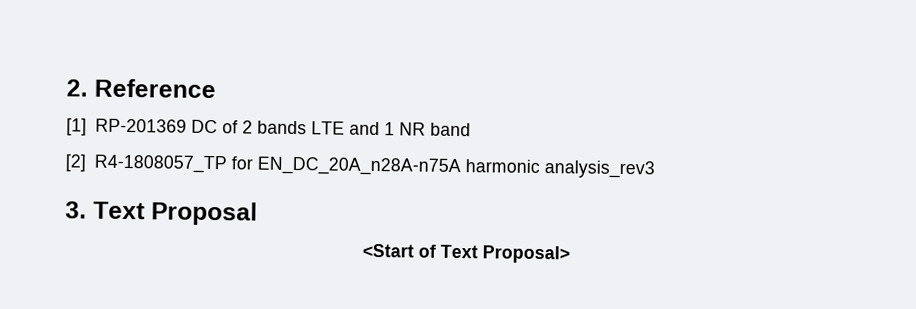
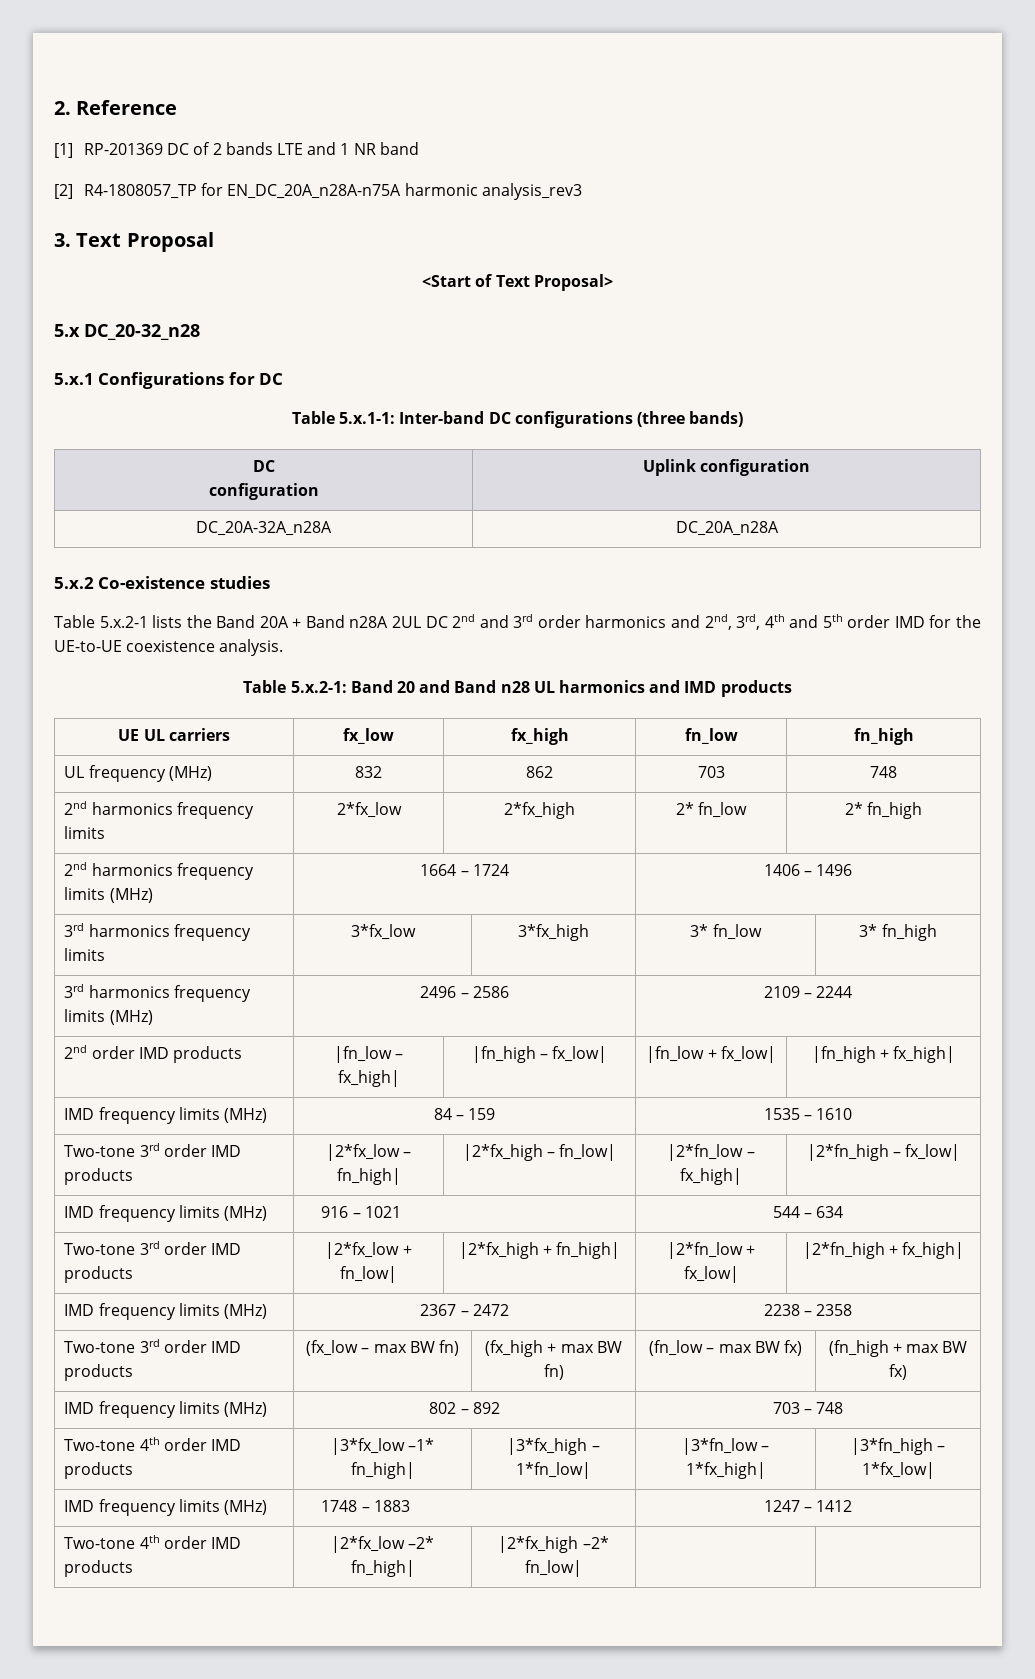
+ 5.x DC_20-32_n28
+ 5.x.1 Configurations for DC
+ Table 5.x.1-1: Inter-band DC configurations (three bands)
+ DC
+ configuration | Uplink configuration
+ DC_20A-32A_n28A | DC_20A_n28A
+ 5.x.2 Co-existence studies
+ Table 5.x.2-1 lists the Band 20A + Band n28A 2UL DC 2nd and 3rd order harmonics and 2nd, 3rd, 4th and 5th order IMD for the UE-to-UE coexistence analysis.
+ Table 5.x.2-1: Band 20 and Band n28 UL harmonics and IMD products
+ UE UL carriers | fx_low | fx_high | fn_low | fn_high
+ UL frequency (MHz) | 832 | 862 | 703 | 748
+ 2nd harmonics frequency limits | 2*fx_low | 2*fx_high | 2* fn_low | 2* fn_high
+ 2nd harmonics frequency limits (MHz) | 1664 – 1724 | 1406 – 1496
+ 3rd harmonics frequency limits | 3*fx_low | 3*fx_high | 3* fn_low | 3* fn_high
+ 3rd harmonics frequency limits (MHz) | 2496 – 2586 | 2109 – 2244
+ 2nd order IMD products | |fn_low – fx_high| | |fn_high – fx_low| | |fn_low + fx_low| | |fn_high + fx_high|
+ IMD frequency limits (MHz) | 84 – 159 | 1535 – 1610
+ Two-tone 3rd order IMD products | |2*fx_low – fn_high| | |2*fx_high – fn_low| | |2*fn_low – fx_high| | |2*fn_high – fx_low|
+ IMD frequency limits (MHz) | 916 – 1021 | 544 – 634
+ Two-tone 3rd order IMD products | |2*fx_low + fn_low| | |2*fx_high + fn_high| | |2*fn_low + fx_low| | |2*fn_high + fx_high|
+ IMD frequency limits (MHz) | 2367 – 2472 | 2238 – 2358
+ Two-tone 3rd order IMD products | (fx_low – max BW fn) | (fx_high + max BW fn) | (fn_low – max BW fx) | (fn_high + max BW fx)
+ IMD frequency limits (MHz) | 802 – 892 | 703 – 748
+ Two-tone 4th order IMD products | |3*fx_low –1* fn_high| | |3*fx_high – 1*fn_low| | |3*fn_low – 1*fx_high| | |3*fn_high – 1*fx_low|
+ IMD frequency limits (MHz) | 1748 – 1883 | 1247 – 1412
+ Two-tone 4th order IMD products | |2*fx_low –2* fn_high| | |2*fx_high –2* fn_low| | |

